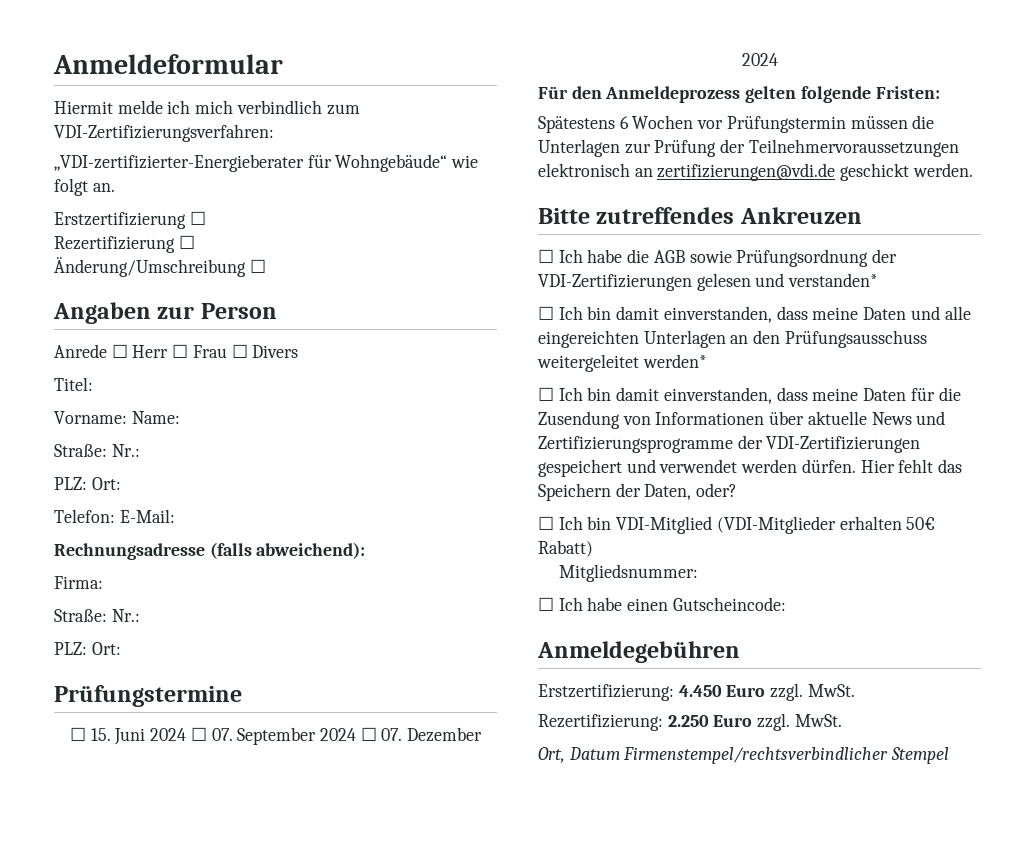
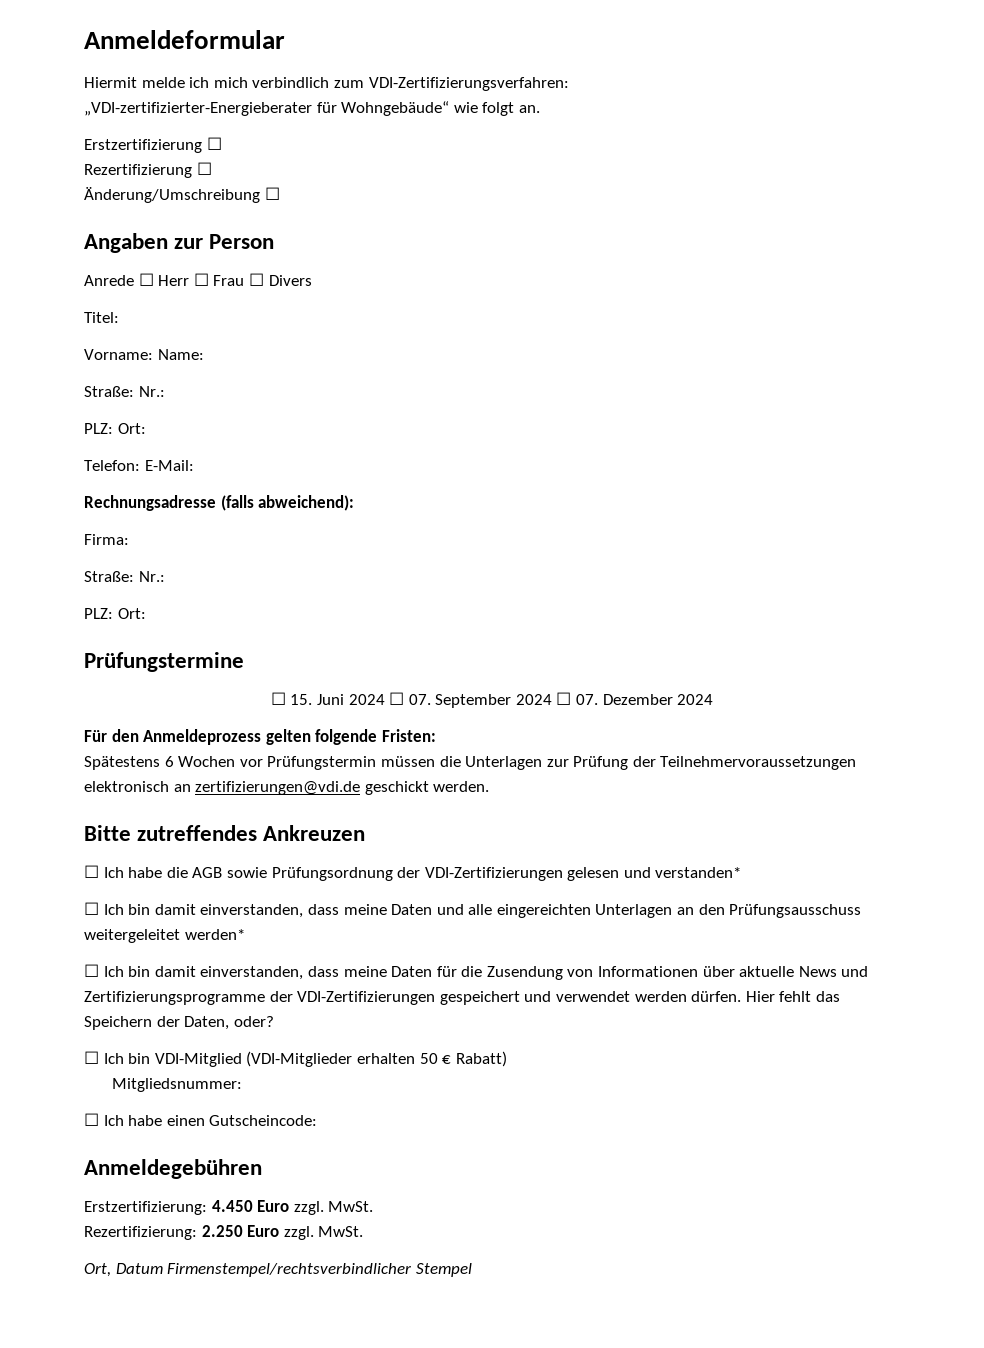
- ☐ Ich bin VDI-Mitglied (VDI-Mitglieder erhalten 50€ Rabatt)
+ ☐ Ich bin VDI-Mitglied (VDI-Mitglieder erhalten 50 € Rabatt)

